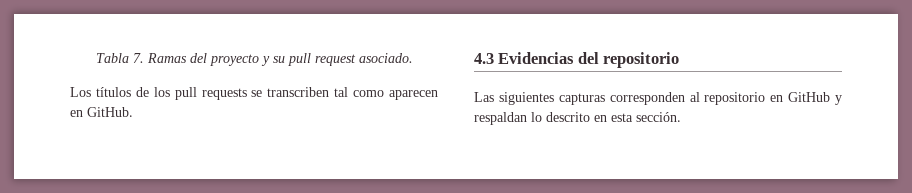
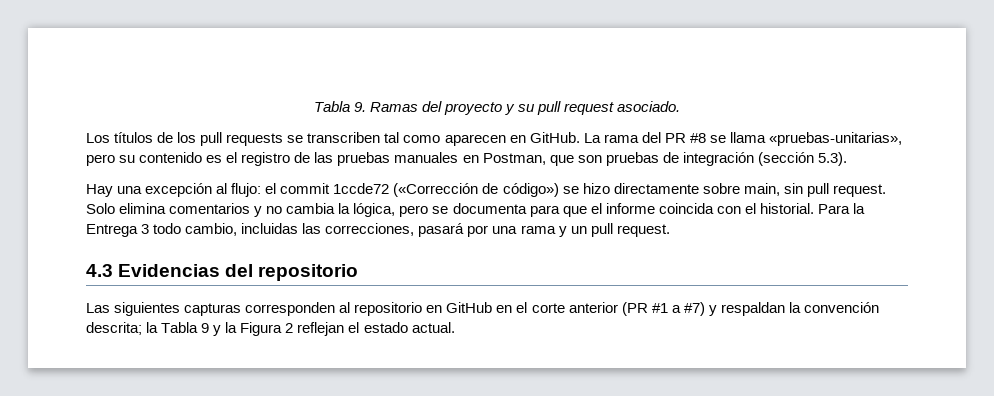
- Tabla 7. Ramas del proyecto y su pull request asociado.
+ Tabla 9. Ramas del proyecto y su pull request asociado.
+ La rama del PR #8 se llama «pruebas-unitarias», pero su contenido es el registro de las pruebas manuales en Postman, que son pruebas de integración (sección 5.3).
+ Hay una excepción al flujo: el commit 1ccde72 («Corrección de código») se hizo directamente sobre main, sin pull request. Solo elimina comentarios y no cambia la lógica, pero se documenta para que el informe coincida con el historial. Para la Entrega 3 todo cambio, incluidas las correcciones, pasará por una rama y un pull request.
- Las siguientes capturas corresponden al repositorio en GitHub y respaldan lo descrito en esta sección.
+ Las siguientes capturas corresponden al repositorio en GitHub en el corte anterior (PR #1 a #7) y respaldan la convención descrita; la Tabla 9 y la Figura 2 reflejan el estado actual.

